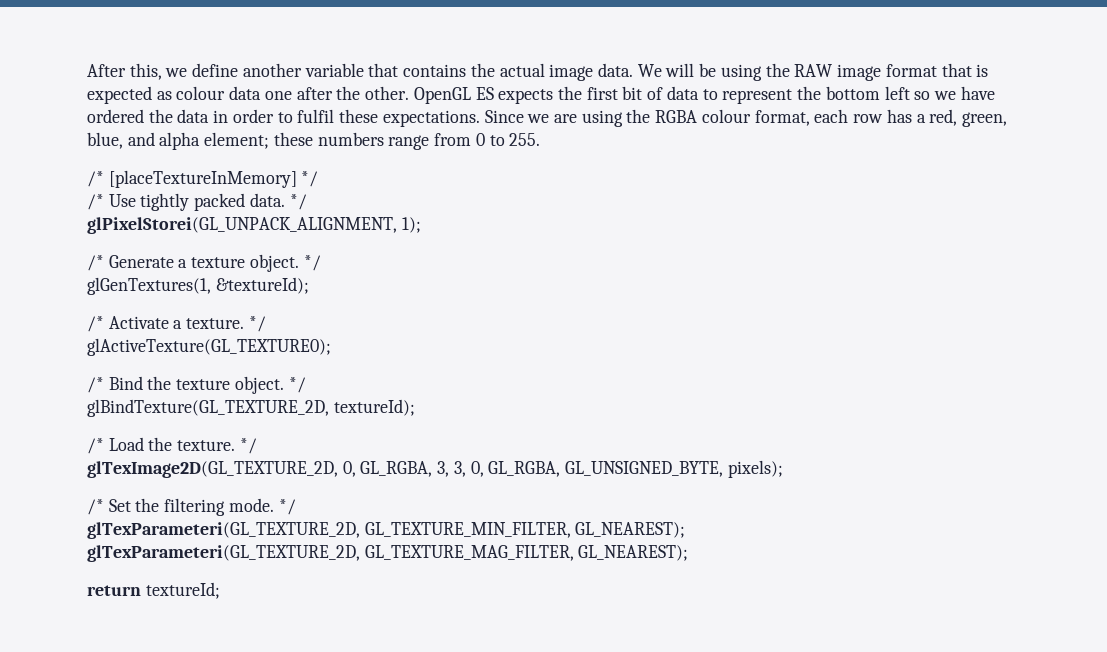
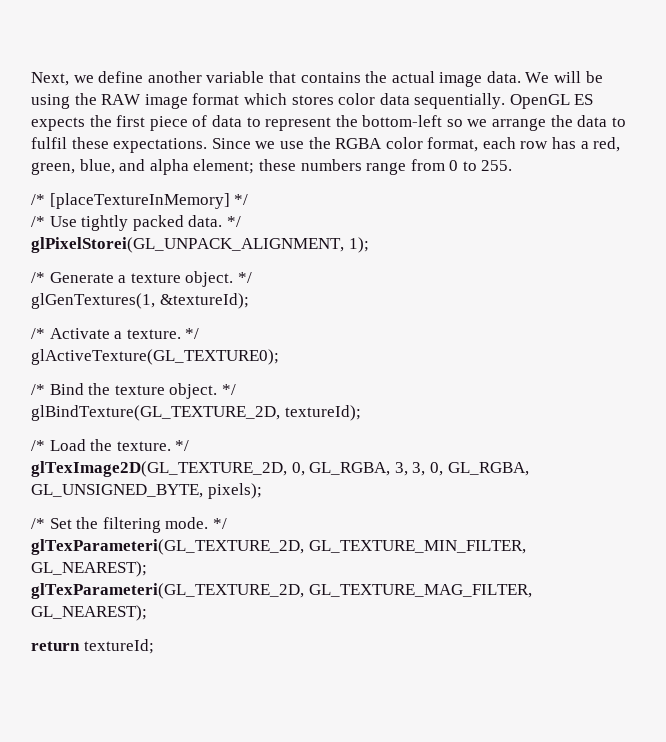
- After this, we define another variable that contains the actual image data.
+ Next, we define another variable that contains the actual image data.
- We will be using the RAW image format that is expected as colour data one after the other.
+ We will be using the RAW image format which stores color data sequentially.
- OpenGL ES expects the first bit of data to represent the bottom left so we have ordered the data in order to fulfil these expectations.
+ OpenGL ES expects the first piece of data to represent the bottom-left so we arrange the data to fulfil these expectations.
- Since we are using the RGBA colour format, each row has a red, green, blue, and alpha element; these numbers range from 0 to 255.
+ Since we use the RGBA color format, each row has a red, green, blue, and alpha element; these numbers range from 0 to 255.

